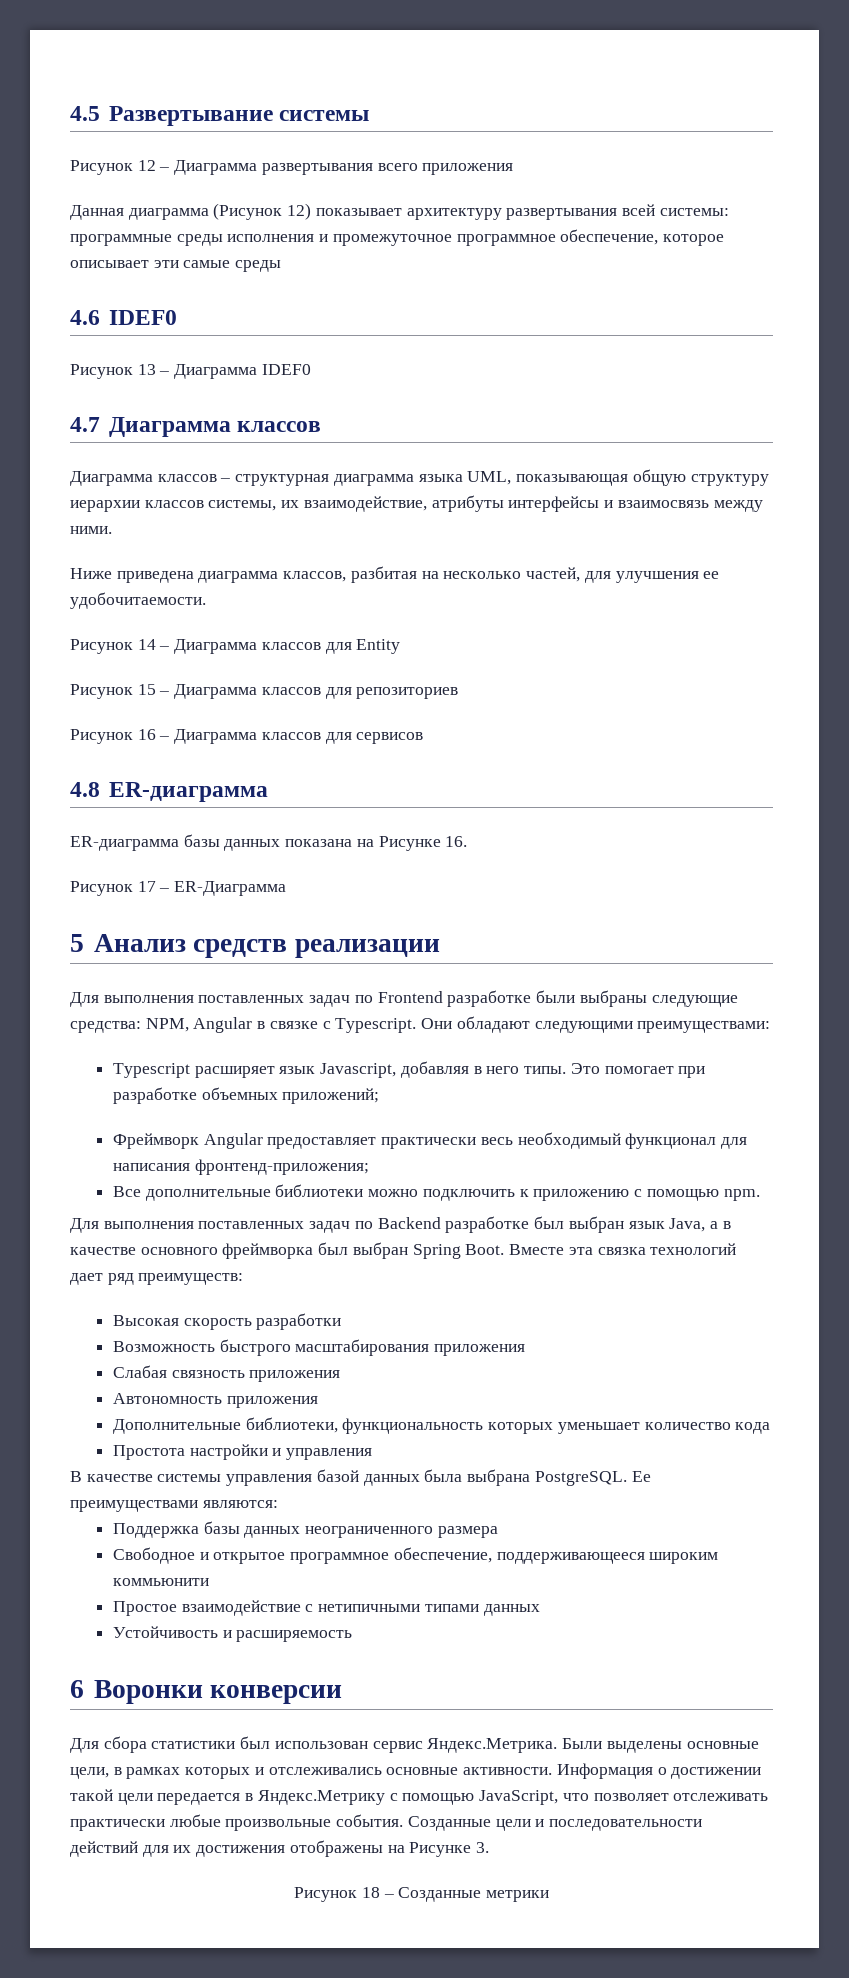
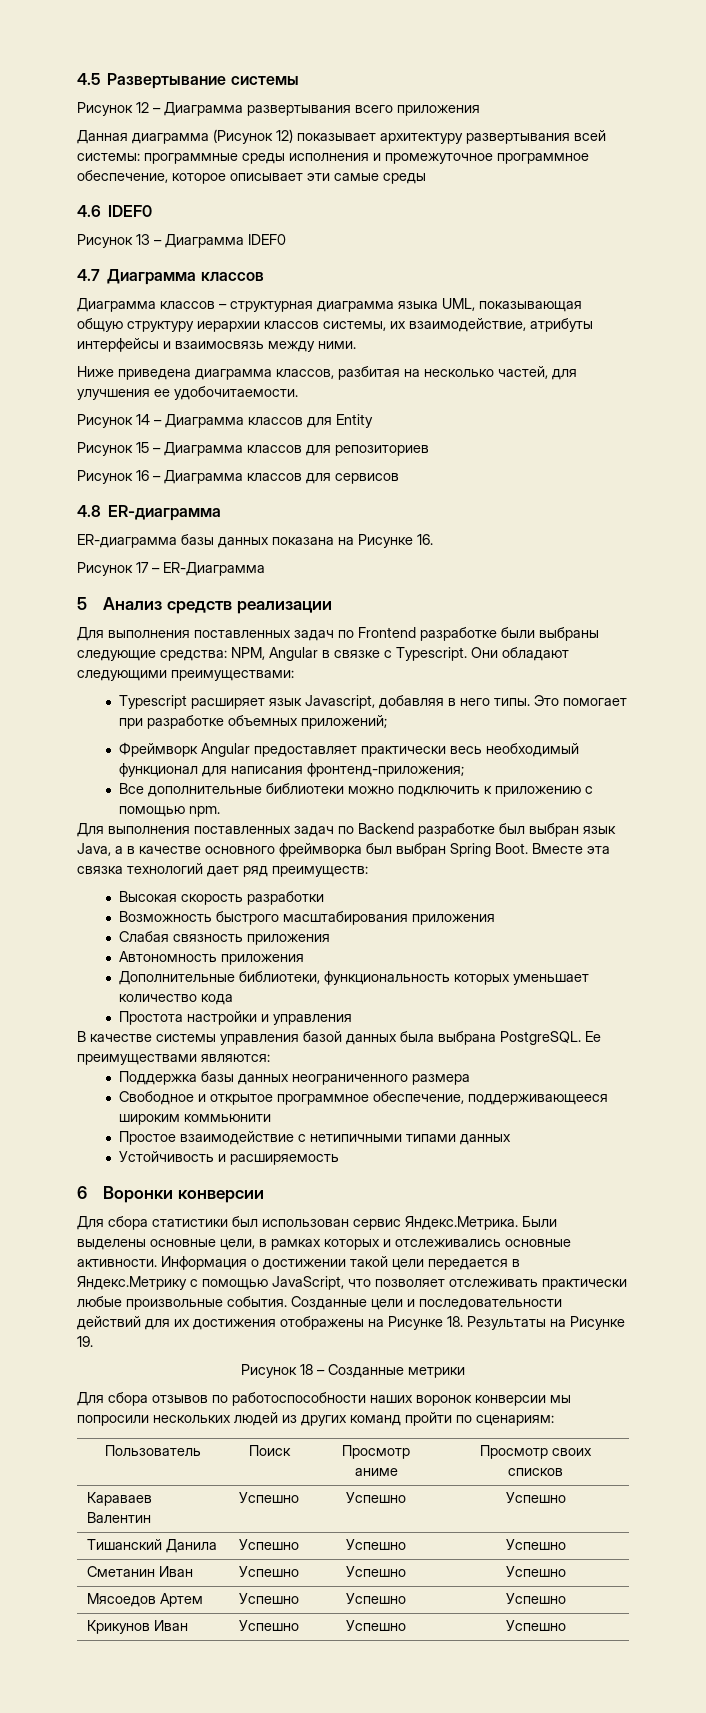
- Созданные цели и последовательности действий для их достижения отображены на Рисунке 3.
+ Созданные цели и последовательности действий для их достижения отображены на Рисунке 18. Результаты на Рисунке 19.
+ Для cбора отзывов по работоспособности наших воронок конверсии мы попросили нескольких людей из других команд пройти по сценариям:
+ Пользователь | Поиск | Просмотр аниме | Просмотр своих списков
+ Караваев Валентин | Успешно | Успешно | Успешно
+ Тишанский Данила | Успешно | Успешно | Успешно
+ Сметанин Иван | Успешно | Успешно | Успешно
+ Мясоедов Артем | Успешно | Успешно | Успешно
+ Крикунов Иван | Успешно | Успешно | Успешно

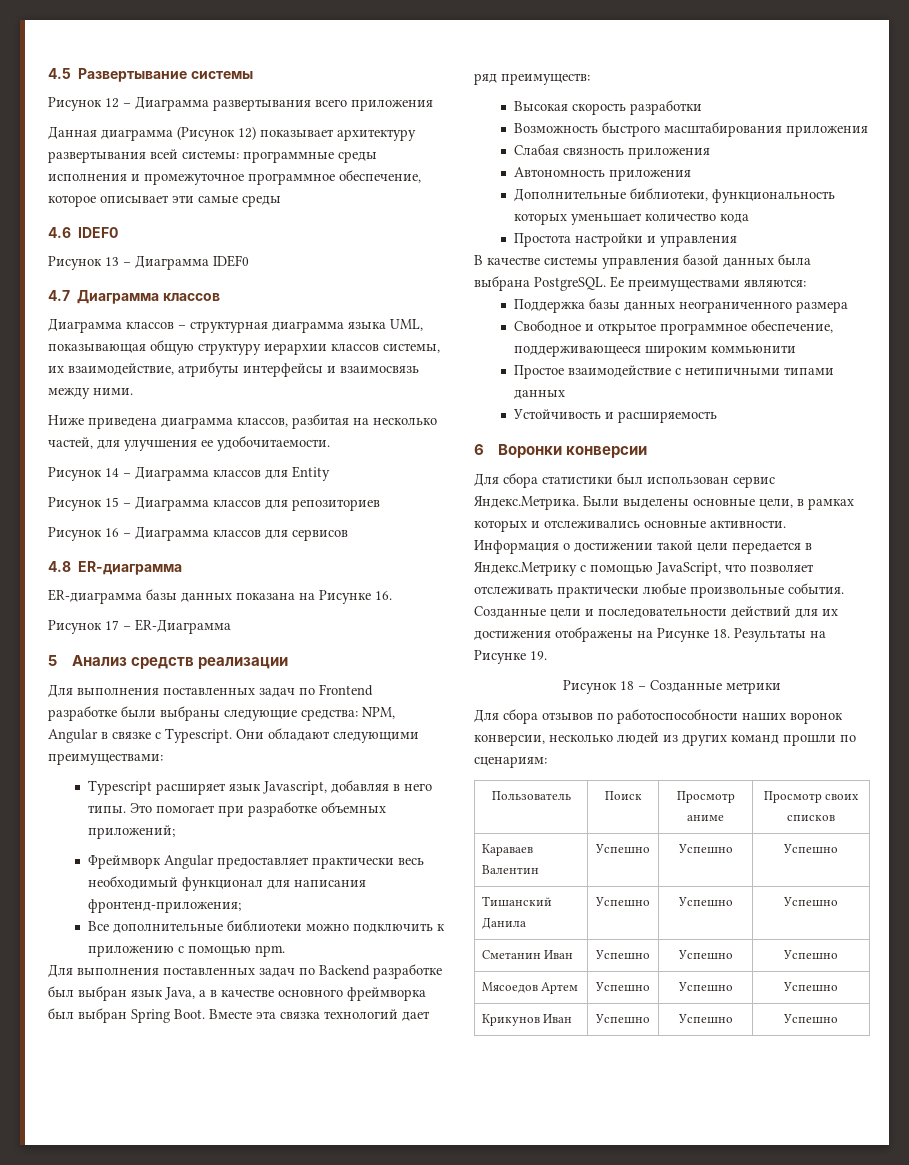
- Для cбора отзывов по работоспособности наших воронок конверсии мы попросили нескольких людей из других команд пройти по сценариям:
+ Для cбора отзывов по работоспособности наших воронок конверсии, несколько людей из других команд прошли по сценариям:

